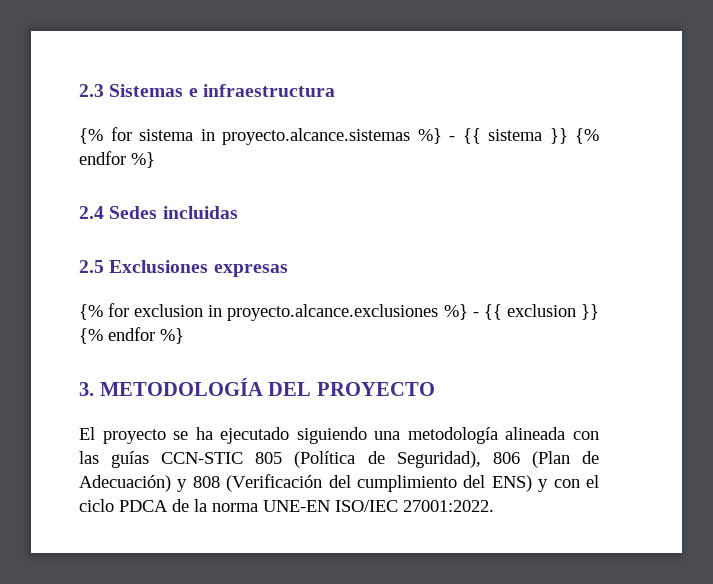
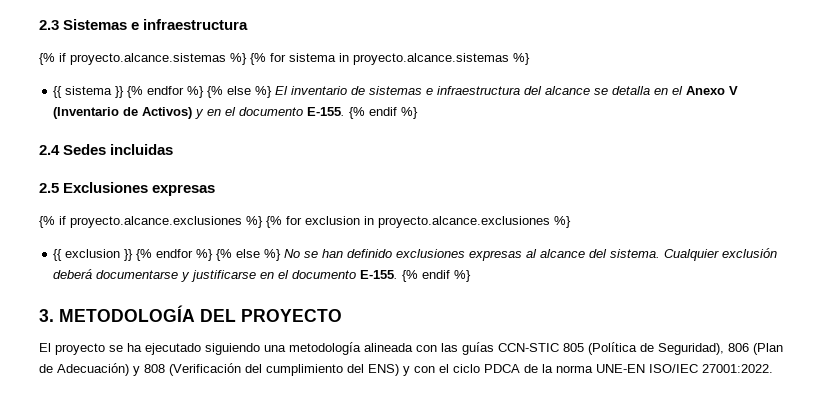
- {% for sistema in proyecto.alcance.sistemas %} - {{ sistema }} {% endfor %}
+ {% if proyecto.alcance.sistemas %} {% for sistema in proyecto.alcance.sistemas %}
+ {{ sistema }} {% endfor %} {% else %} El inventario de sistemas e infraestructura del alcance se detalla en el Anexo V (Inventario de Activos) y en el documento E-155. {% endif %}
- {% for exclusion in proyecto.alcance.exclusiones %} - {{ exclusion }} {% endfor %}
+ {% if proyecto.alcance.exclusiones %} {% for exclusion in proyecto.alcance.exclusiones %}
+ {{ exclusion }} {% endfor %} {% else %} No se han definido exclusiones expresas al alcance del sistema. Cualquier exclusión deberá documentarse y justificarse en el documento E-155. {% endif %}

